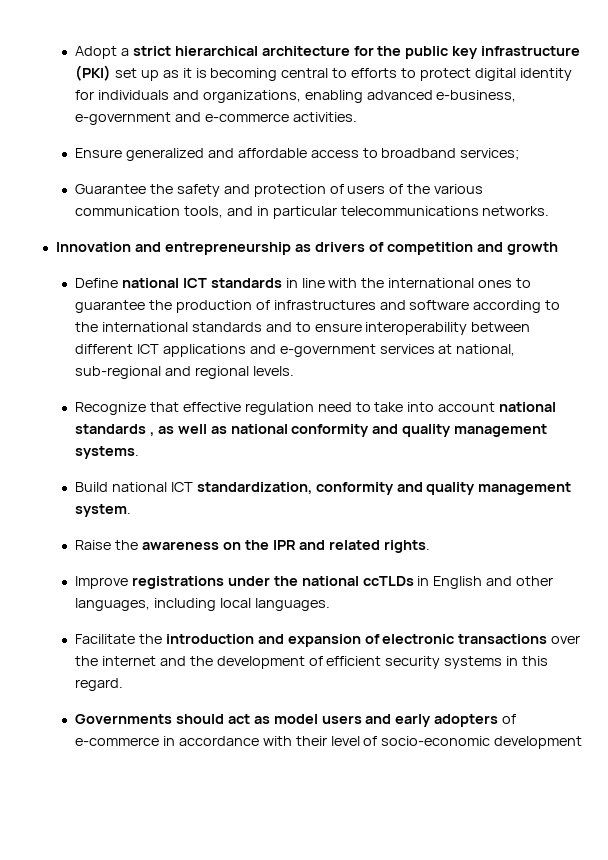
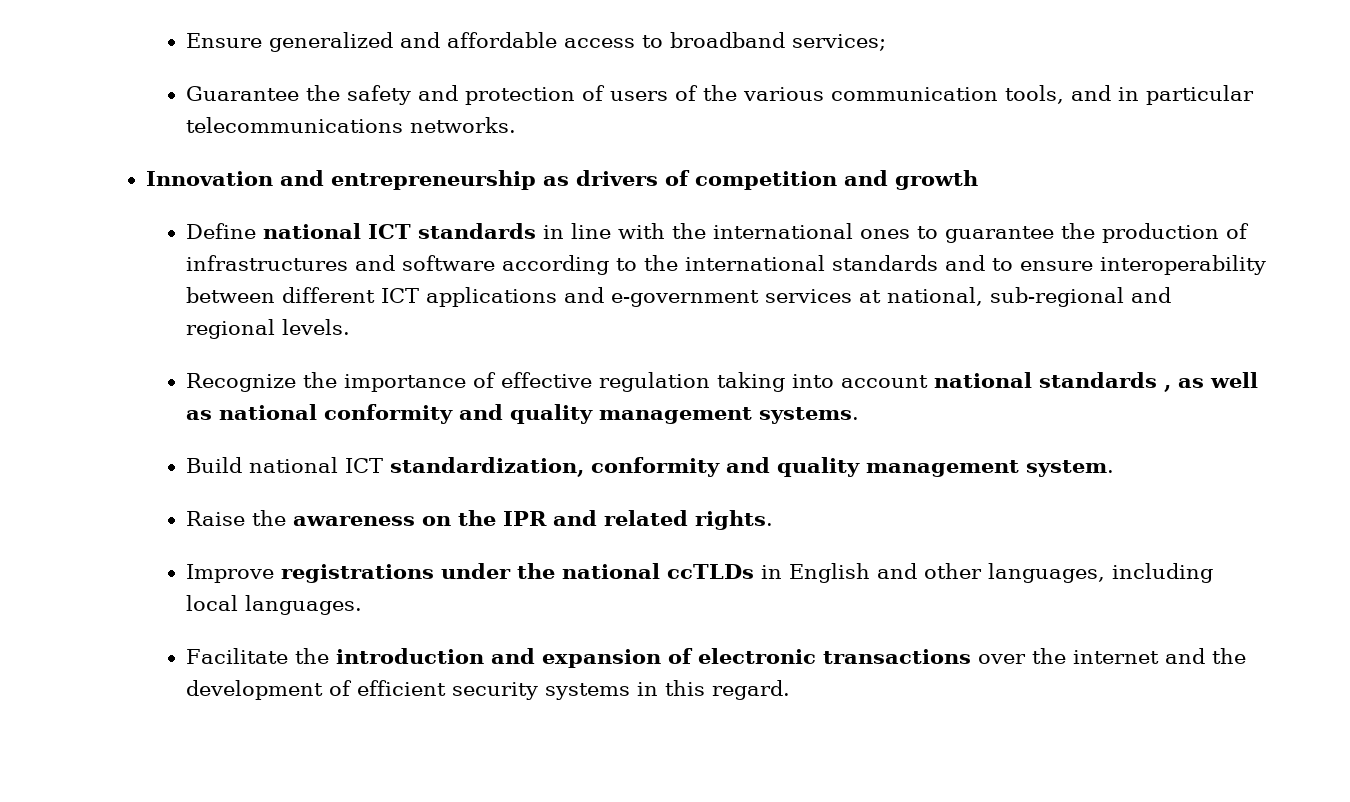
- Adopt a strict hierarchical architecture for the public key infrastructure (PKI) set up as it is becoming central to efforts to protect digital identity for individuals and organizations, enabling advanced e-business, e-government and e-commerce activities.
- Recognize that effective regulation need to take into account national standards , as well as national conformity and quality management systems.
+ Recognize the importance of effective regulation taking into account national standards , as well as national conformity and quality management systems.
- Governments should act as model users and early adopters of e-commerce in accordance with their level of socio-economic development

